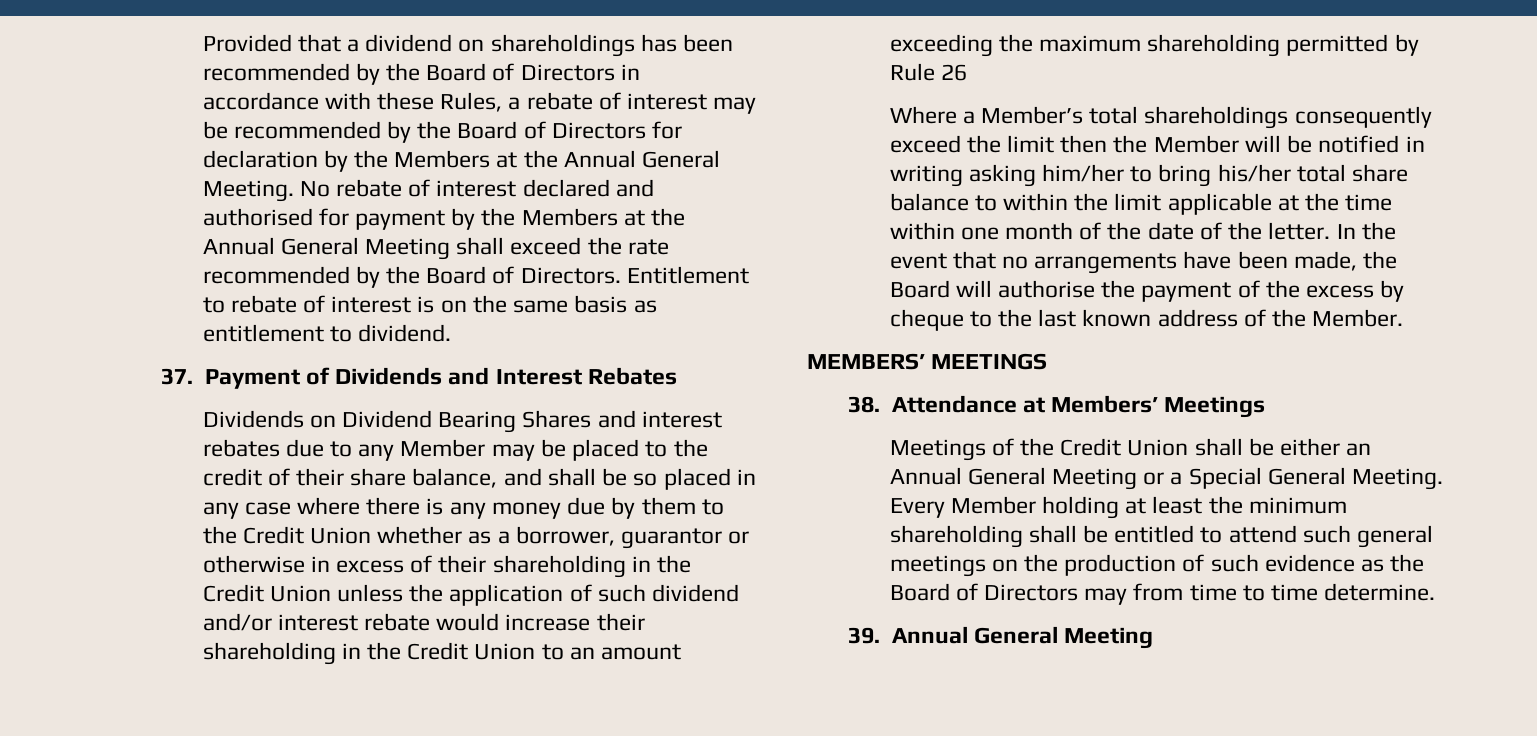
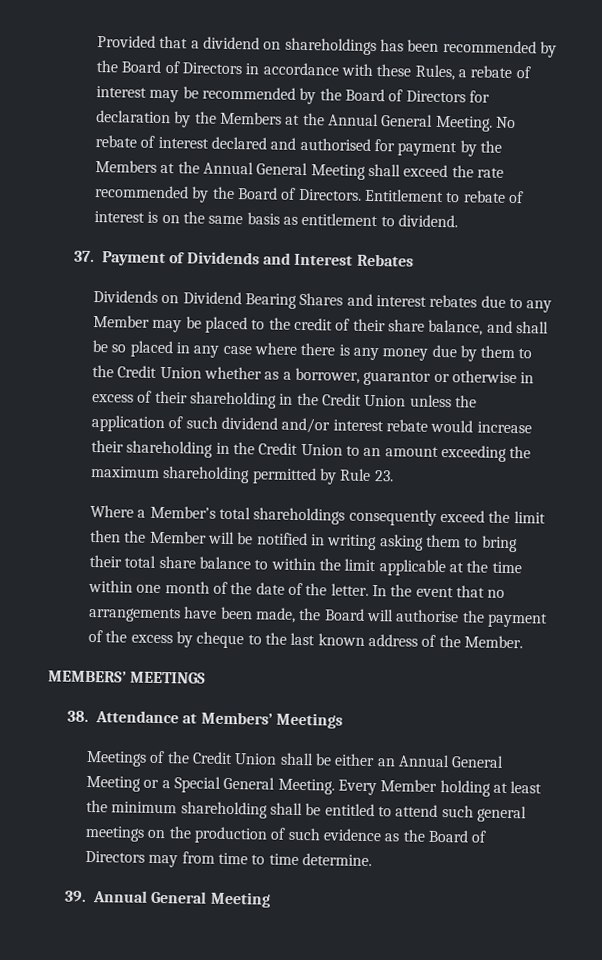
- Dividends on Dividend Bearing Shares and interest rebates due to any Member may be placed to the credit of their share balance, and shall be so placed in any case where there is any money due by them to the Credit Union whether as a borrower, guarantor or otherwise in excess of their shareholding in the Credit Union unless the application of such dividend and/or interest rebate would increase their shareholding in the Credit Union to an amount exceeding the maximum shareholding permitted by Rule 26
+ Dividends on Dividend Bearing Shares and interest rebates due to any Member may be placed to the credit of their share balance, and shall be so placed in any case where there is any money due by them to the Credit Union whether as a borrower, guarantor or otherwise in excess of their shareholding in the Credit Union unless the application of such dividend and/or interest rebate would increase their shareholding in the Credit Union to an amount exceeding the maximum shareholding permitted by Rule 23.
- Where a Member’s total shareholdings consequently exceed the limit then the Member will be notified in writing asking him/her to bring his/her total share balance to within the limit applicable at the time within one month of the date of the letter.
+ Where a Member’s total shareholdings consequently exceed the limit then the Member will be notified in writing asking them to bring their total share balance to within the limit applicable at the time within one month of the date of the letter.

